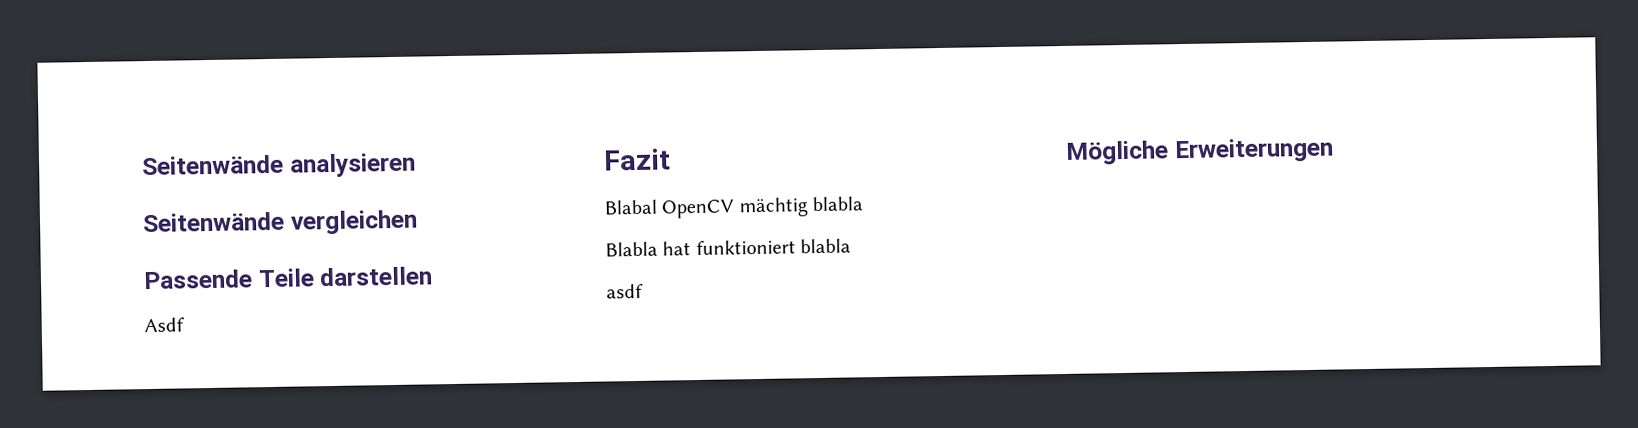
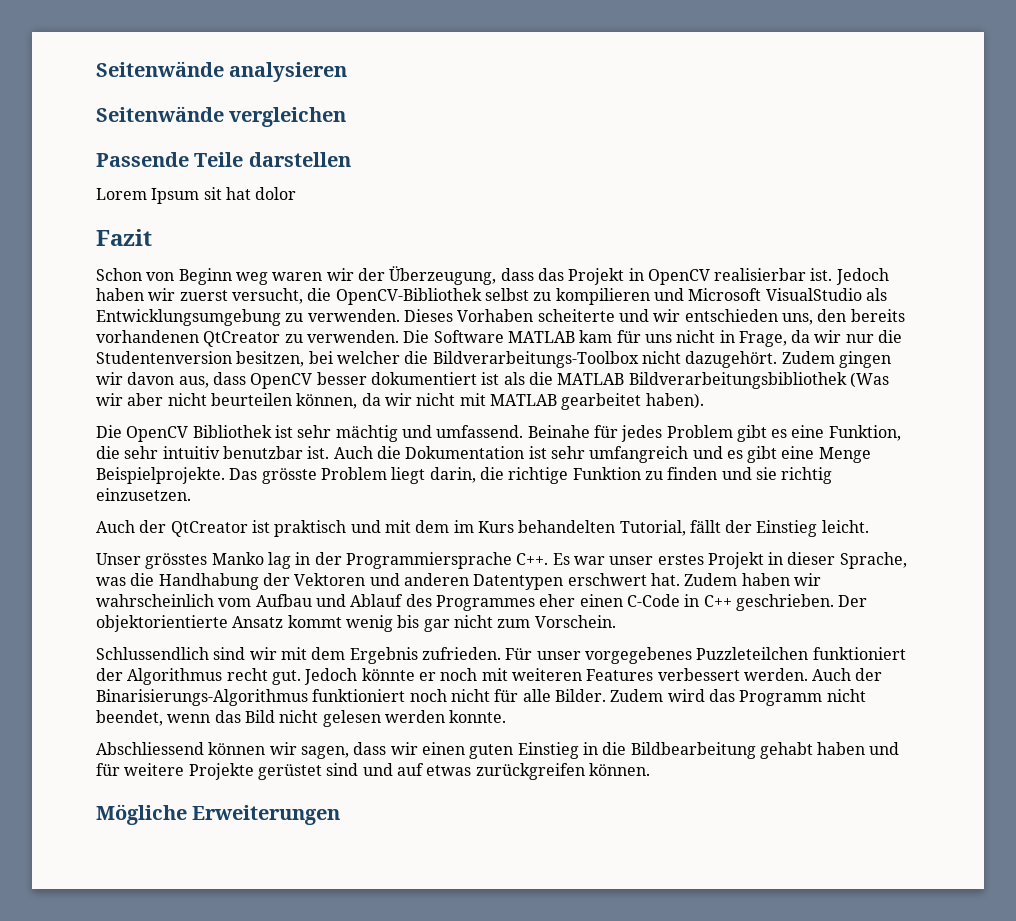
- Asdf
+ Lorem Ipsum sit hat dolor
  Fazit
- Blabal OpenCV mächtig blabla
- Blabla hat funktioniert blabla
- asdf
+ Schon von Beginn weg waren wir der Überzeugung, dass das Projekt in OpenCV realisierbar ist. Jedoch haben wir zuerst versucht, die OpenCV-Bibliothek selbst zu kompilieren und Microsoft VisualStudio als Entwicklungsumgebung zu verwenden. Dieses Vorhaben scheiterte und wir entschieden uns, den bereits vorhandenen QtCreator zu verwenden. Die Software MATLAB kam für uns nicht in Frage, da wir nur die Studentenversion besitzen, bei welcher die Bildverarbeitungs-Toolbox nicht dazugehört. Zudem gingen wir davon aus, dass OpenCV besser dokumentiert ist als die MATLAB Bildverarbeitungsbibliothek (Was wir aber nicht beurteilen können, da wir nicht mit MATLAB gearbeitet haben).
+ Die OpenCV Bibliothek ist sehr mächtig und umfassend. Beinahe für jedes Problem gibt es eine Funktion, die sehr intuitiv benutzbar ist. Auch die Dokumentation ist sehr umfangreich und es gibt eine Menge Beispielprojekte. Das grösste Problem liegt darin, die richtige Funktion zu finden und sie richtig einzusetzen.
+ Auch der QtCreator ist praktisch und mit dem im Kurs behandelten Tutorial, fällt der Einstieg leicht.
+ Unser grösstes Manko lag in der Programmiersprache C++. Es war unser erstes Projekt in dieser Sprache, was die Handhabung der Vektoren und anderen Datentypen erschwert hat. Zudem haben wir wahrscheinlich vom Aufbau und Ablauf des Programmes eher einen C-Code in C++ geschrieben. Der objektorientierte Ansatz kommt wenig bis gar nicht zum Vorschein.
+ Schlussendlich sind wir mit dem Ergebnis zufrieden. Für unser vorgegebenes Puzzleteilchen funktioniert der Algorithmus recht gut. Jedoch könnte er noch mit weiteren Features verbessert werden. Auch der Binarisierungs-Algorithmus funktioniert noch nicht für alle Bilder. Zudem wird das Programm nicht beendet, wenn das Bild nicht gelesen werden konnte.
+ Abschliessend können wir sagen, dass wir einen guten Einstieg in die Bildbearbeitung gehabt haben und für weitere Projekte gerüstet sind und auf etwas zurückgreifen können.

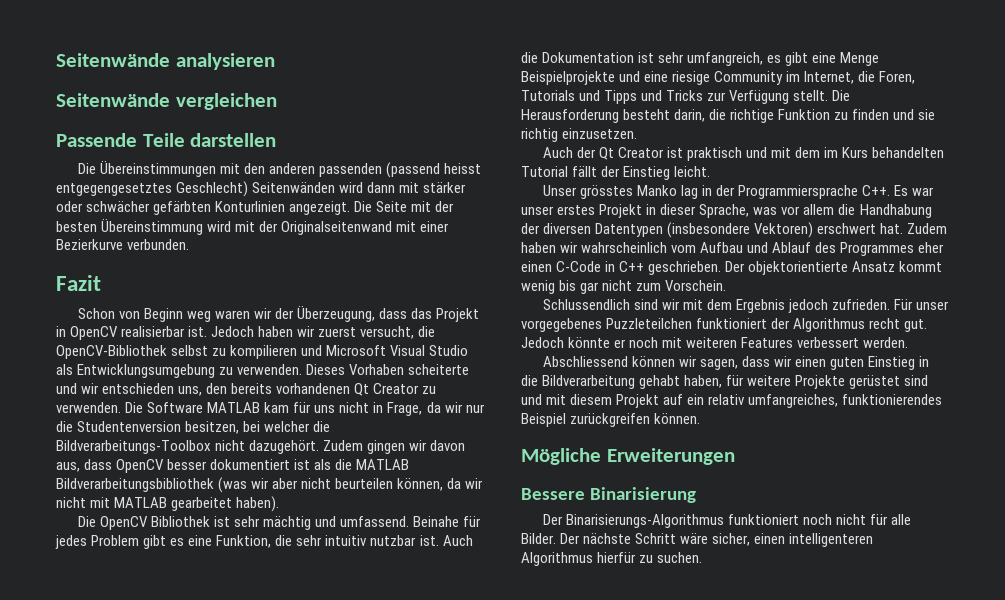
- Lorem Ipsum sit hat dolor
+ Die Übereinstimmungen mit den anderen passenden (passend heisst entgegengesetztes Geschlecht) Seitenwänden wird dann mit stärker oder schwächer gefärbten Konturlinien angezeigt. Die Seite mit der besten Übereinstimmung wird mit der Originalseitenwand mit einer Bezierkurve verbunden.
- Jedoch haben wir zuerst versucht, die OpenCV-Bibliothek selbst zu kompilieren und Microsoft VisualStudio als Entwicklungsumgebung zu verwenden.
+ Jedoch haben wir zuerst versucht, die OpenCV-Bibliothek selbst zu kompilieren und Microsoft Visual Studio als Entwicklungsumgebung zu verwenden.
- Dieses Vorhaben scheiterte und wir entschieden uns, den bereits vorhandenen QtCreator zu verwenden.
+ Dieses Vorhaben scheiterte und wir entschieden uns, den bereits vorhandenen Qt Creator zu verwenden.
- Zudem gingen wir davon aus, dass OpenCV besser dokumentiert ist als die MATLAB Bildverarbeitungsbibliothek (Was wir aber nicht beurteilen können, da wir nicht mit MATLAB gearbeitet haben).
+ Zudem gingen wir davon aus, dass OpenCV besser dokumentiert ist als die MATLAB Bildverarbeitungsbibliothek (was wir aber nicht beurteilen können, da wir nicht mit MATLAB gearbeitet haben).
- Beinahe für jedes Problem gibt es eine Funktion, die sehr intuitiv benutzbar ist.
+ Beinahe für jedes Problem gibt es eine Funktion, die sehr intuitiv nutzbar ist.
- Auch die Dokumentation ist sehr umfangreich und es gibt eine Menge Beispielprojekte. Das grösste Problem liegt darin, die richtige Funktion zu finden und sie richtig einzusetzen.
+ Auch die Dokumentation ist sehr umfangreich, es gibt eine Menge Beispielprojekte und eine riesige Community im Internet, die Foren, Tutorials und Tipps und Tricks zur Verfügung stellt. Die Herausforderung besteht darin, die richtige Funktion zu finden und sie richtig einzusetzen.
- Auch der QtCreator ist praktisch und mit dem im Kurs behandelten Tutorial, fällt der Einstieg leicht.
+ Auch der Qt Creator ist praktisch und mit dem im Kurs behandelten Tutorial fällt der Einstieg leicht.
- Unser grösstes Manko lag in der Programmiersprache C++. Es war unser erstes Projekt in dieser Sprache, was die Handhabung der Vektoren und anderen Datentypen erschwert hat.
+ Unser grösstes Manko lag in der Programmiersprache C++. Es war unser erstes Projekt in dieser Sprache, was vor allem die Handhabung der diversen Datentypen (insbesondere Vektoren) erschwert hat.
- Schlussendlich sind wir mit dem Ergebnis zufrieden.
+ Schlussendlich sind wir mit dem Ergebnis jedoch zufrieden.
- Auch der Binarisierungs-Algorithmus funktioniert noch nicht für alle Bilder. Zudem wird das Programm nicht beendet, wenn das Bild nicht gelesen werden konnte.
- Abschliessend können wir sagen, dass wir einen guten Einstieg in die Bildbearbeitung gehabt haben und für weitere Projekte gerüstet sind und auf etwas zurückgreifen können.
+ Abschliessend können wir sagen, dass wir einen guten Einstieg in die Bildverarbeitung gehabt haben, für weitere Projekte gerüstet sind und mit diesem Projekt auf ein relativ umfangreiches, funktionierendes Beispiel zurückgreifen können.
  Mögliche Erweiterungen
+ Bessere Binarisierung
+ Der Binarisierungs-Algorithmus funktioniert noch nicht für alle Bilder. Der nächste Schritt wäre sicher, einen intelligenteren Algorithmus hierfür zu suchen.

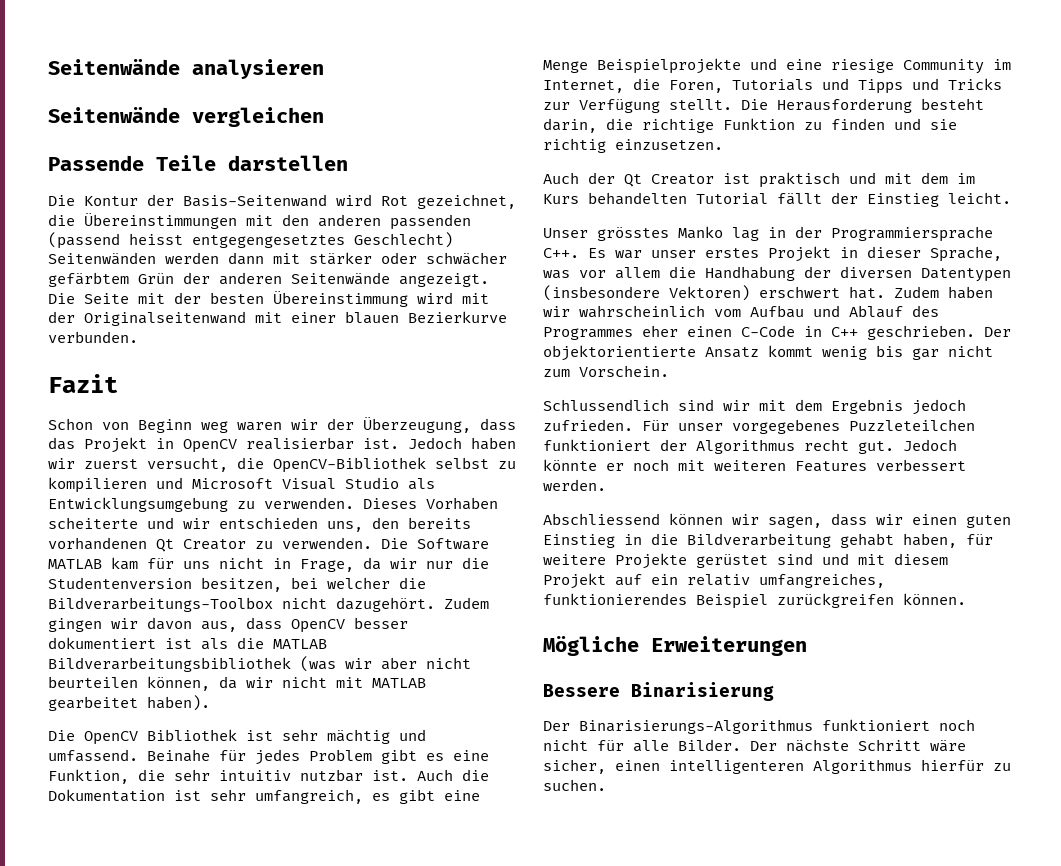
- Die Übereinstimmungen mit den anderen passenden (passend heisst entgegengesetztes Geschlecht) Seitenwänden wird dann mit stärker oder schwächer gefärbten Konturlinien angezeigt.
+ Die Kontur der Basis-Seitenwand wird Rot gezeichnet, die Übereinstimmungen mit den anderen passenden (passend heisst entgegengesetztes Geschlecht) Seitenwänden werden dann mit stärker oder schwächer gefärbtem Grün der anderen Seitenwände angezeigt.
- Die Seite mit der besten Übereinstimmung wird mit der Originalseitenwand mit einer Bezierkurve verbunden.
+ Die Seite mit der besten Übereinstimmung wird mit der Originalseitenwand mit einer blauen Bezierkurve verbunden.

